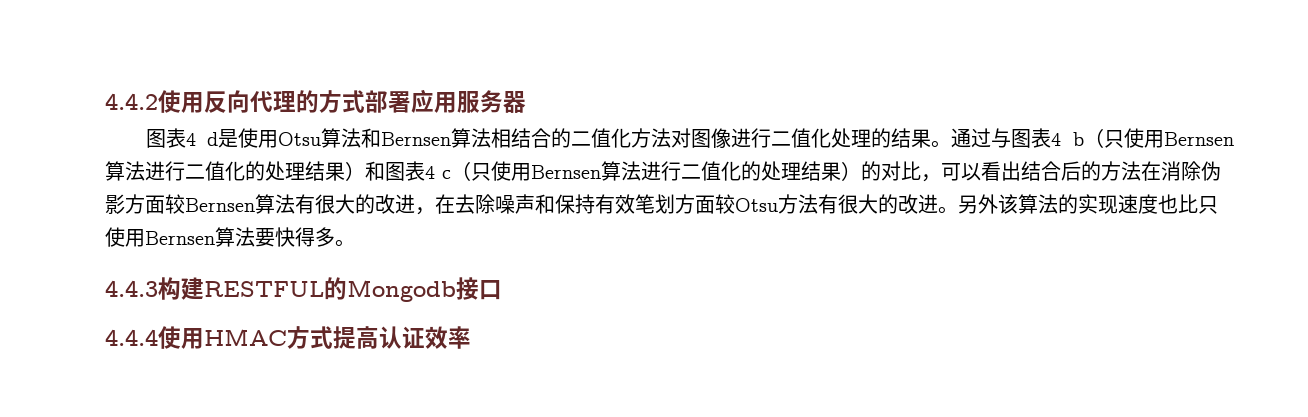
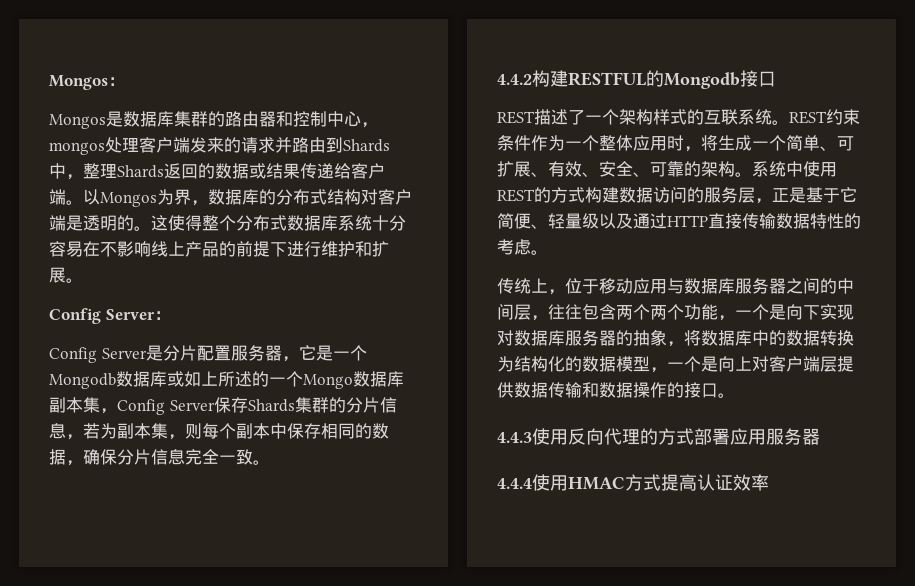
- 4.4.2使用反向代理的方式部署应用服务器
+ Mongos：
+ Mongos是数据库集群的路由器和控制中心，mongos处理客户端发来的请求并路由到Shards中，整理Shards返回的数据或结果传递给客户端。以Mongos为界，数据库的分布式结构对客户端是透明的。这使得整个分布式数据库系统十分容易在不影响线上产品的前提下进行维护和扩展。
+ Config Server：
+ Config Server是分片配置服务器，它是一个Mongodb数据库或如上所述的一个Mongo数据库副本集，Config Server保存Shards集群的分片信息，若为副本集，则每个副本中保存相同的数据，确保分片信息完全一致。
+ 4.4.2构建RESTFUL的Mongodb接口
+ REST描述了一个架构样式的互联系统。REST约束条件作为一个整体应用时，将生成一个简单、可扩展、有效、安全、可靠的架构。系统中使用REST的方式构建数据访问的服务层，正是基于它简便、轻量级以及通过HTTP直接传输数据特性的考虑。
+ 传统上，位于移动应用与数据库服务器之间的中间层，往往包含两个两个功能，一个是向下实现对数据库服务器的抽象，将数据库中的数据转换为结构化的数据模型，一个是向上对客户端层提供数据传输和数据操作的接口。
+ 4.4.3使用反向代理的方式部署应用服务器
- 图表4 d是使用Otsu算法和Bernsen算法相结合的二值化方法对图像进行二值化处理的结果。通过与图表4 b（只使用Bernsen算法进行二值化的处理结果）和图表4 c（只使用Bernsen算法进行二值化的处理结果）的对比，可以看出结合后的方法在消除伪影方面较Bernsen算法有很大的改进，在去除噪声和保持有效笔划方面较Otsu方法有很大的改进。另外该算法的实现速度也比只使用Bernsen算法要快得多。
- 4.4.3构建RESTFUL的Mongodb接口

